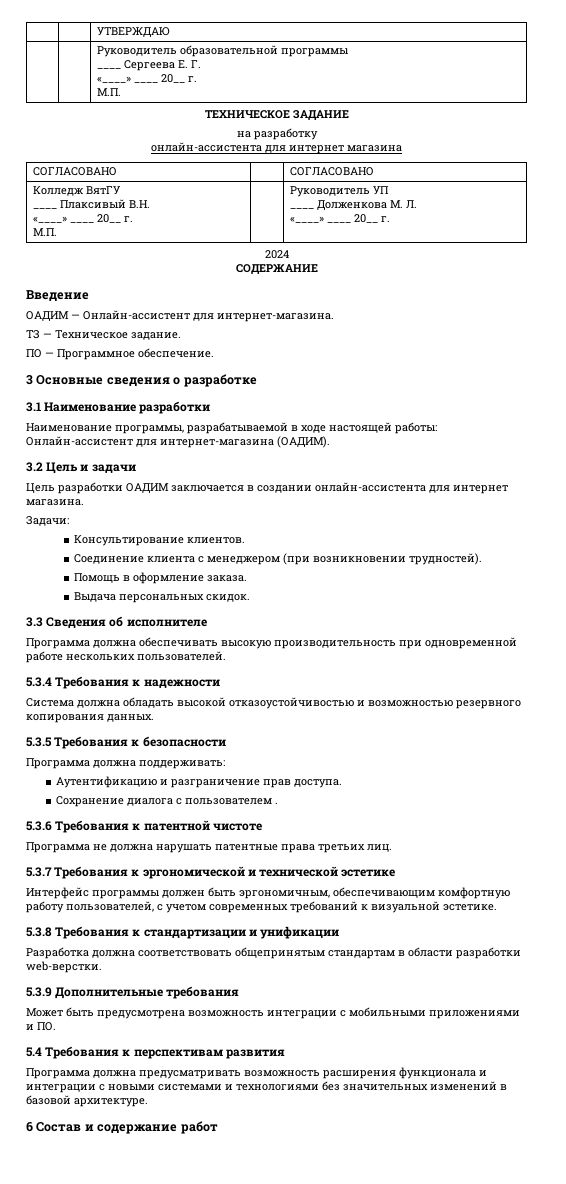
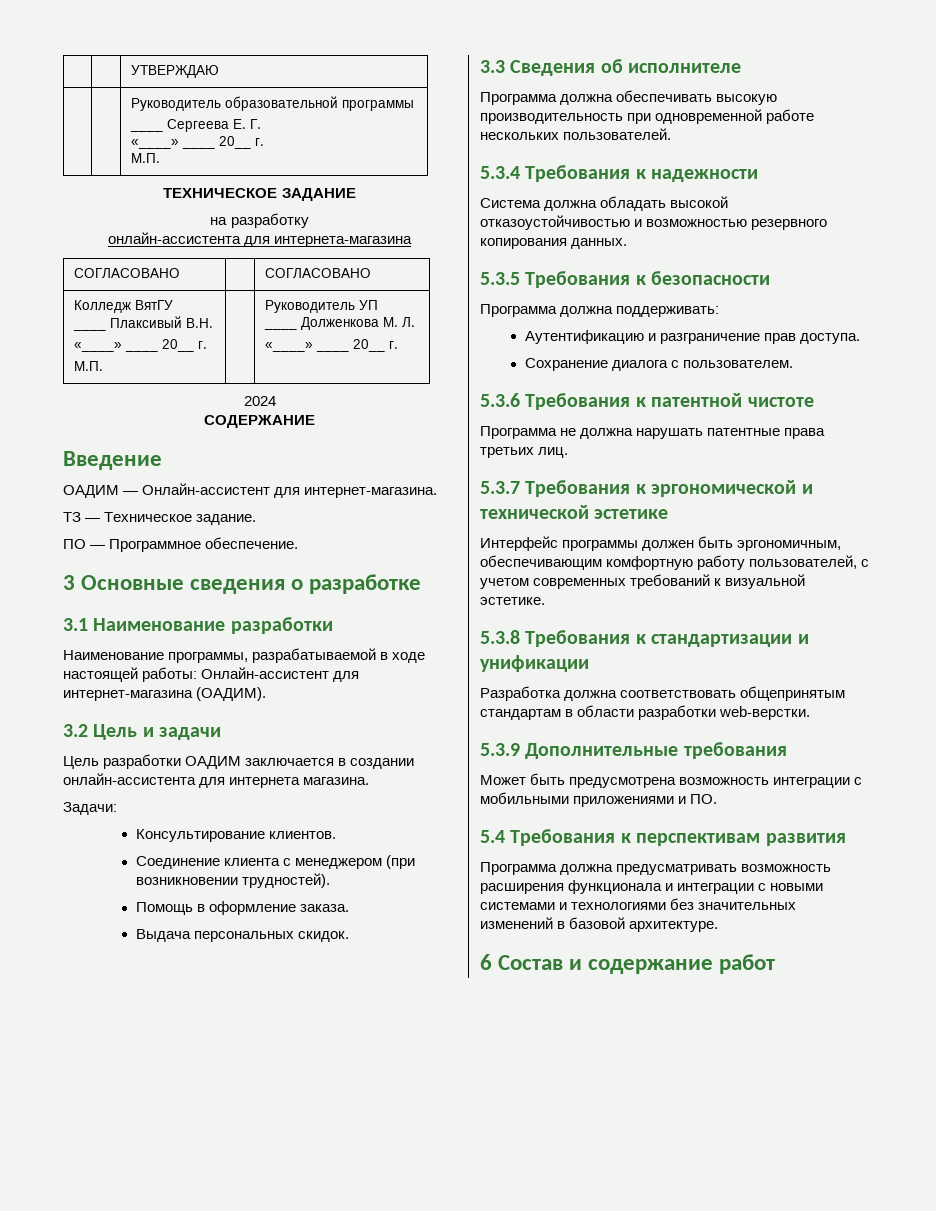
- онлайн-ассистента для интернет магазина
+ онлайн-ассистента для интернета-магазина
- Цель разработки ОАДИМ заключается в создании онлайн-ассистента для интернет магазина.
+ Цель разработки ОАДИМ заключается в создании онлайн-ассистента для интернета магазина.
- Сохранение диалога с пользователем .
+ Сохранение диалога с пользователем.

